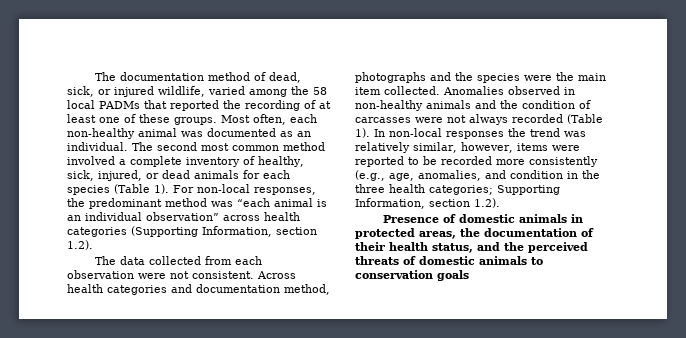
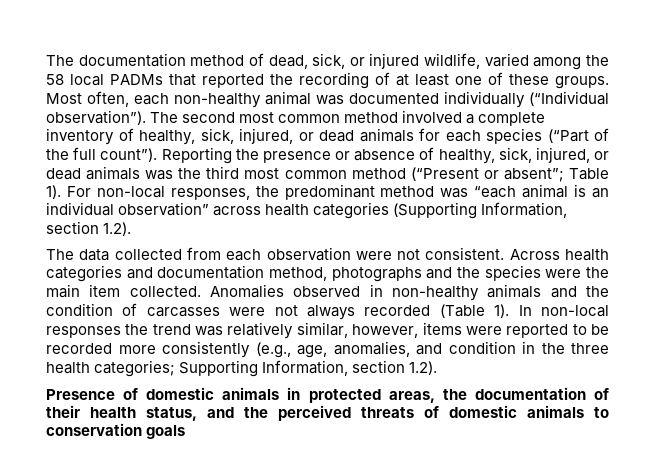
- Most often, each non-healthy animal was documented as an individual.
+ Most often, each non-healthy animal was documented individually (“Individual observation”).
- The second most common method involved a complete inventory of healthy, sick, injured, or dead animals for each species (Table 1).
+ The second most common method involved a complete inventory of healthy, sick, injured, or dead animals for each species (“Part of the full count”). Reporting the presence or absence of healthy, sick, injured, or dead animals was the third most common method (“Present or absent”; Table 1).

